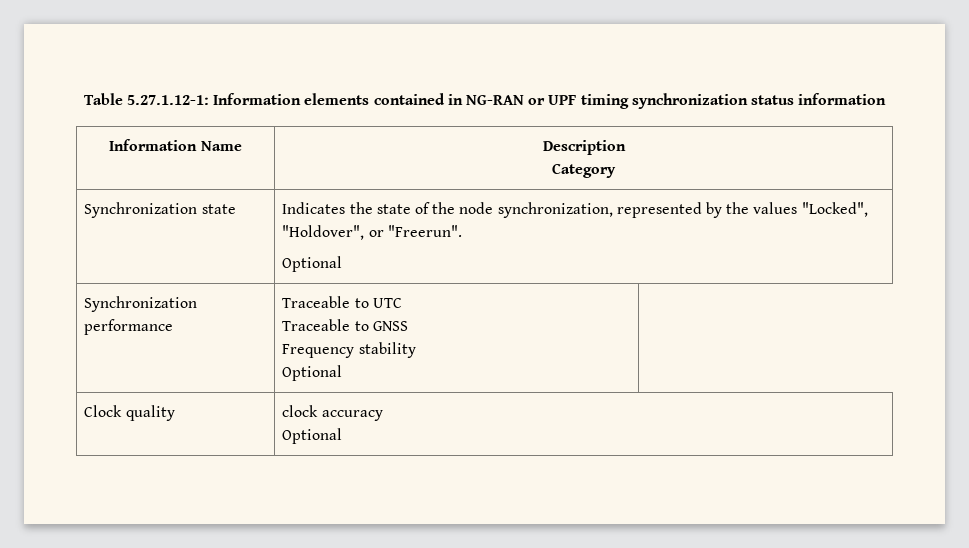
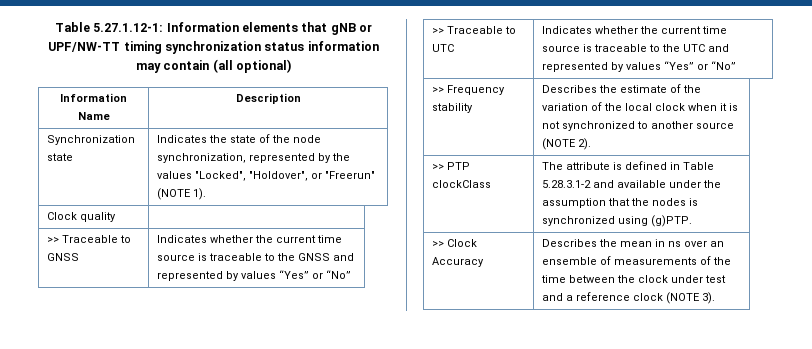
- Table 5.27.1.12-1: Information elements contained in NG-RAN or UPF timing synchronization status information
+ Table 5.27.1.12-1: Information elements that gNB or UPF/NW-TT timing synchronization status information may contain (all optional)
  Information Name | Description
- Category
- Synchronization state | Indicates the state of the node synchronization, represented by the values "Locked", "Holdover", or "Freerun".
- Optional
- Synchronization performance | Traceable to UTC
- Traceable to GNSS
- Frequency stability
- Optional
- Clock quality | clock accuracy
- Optional
+ Synchronization state | Indicates the state of the node synchronization, represented by the values "Locked", "Holdover", or "Freerun" (NOTE 1).
+ Clock quality |
+ >> Traceable to GNSS | Indicates whether the current time source is traceable to the GNSS and represented by values “Yes” or “No”
+ >> Traceable to UTC | Indicates whether the current time source is traceable to the UTC and represented by values “Yes” or “No”
+ >> Frequency stability | Describes the estimate of the variation of the local clock when it is not synchronized to another source (NOTE 2).
+ >> PTP clockClass | The attribute is defined in Table 5.28.3.1-2 and available under the assumption that the nodes is synchronized using (g)PTP.
+ >> Clock Accuracy | Describes the mean in ns over an ensemble of measurements of the time between the clock under test and a reference clock (NOTE 3).

